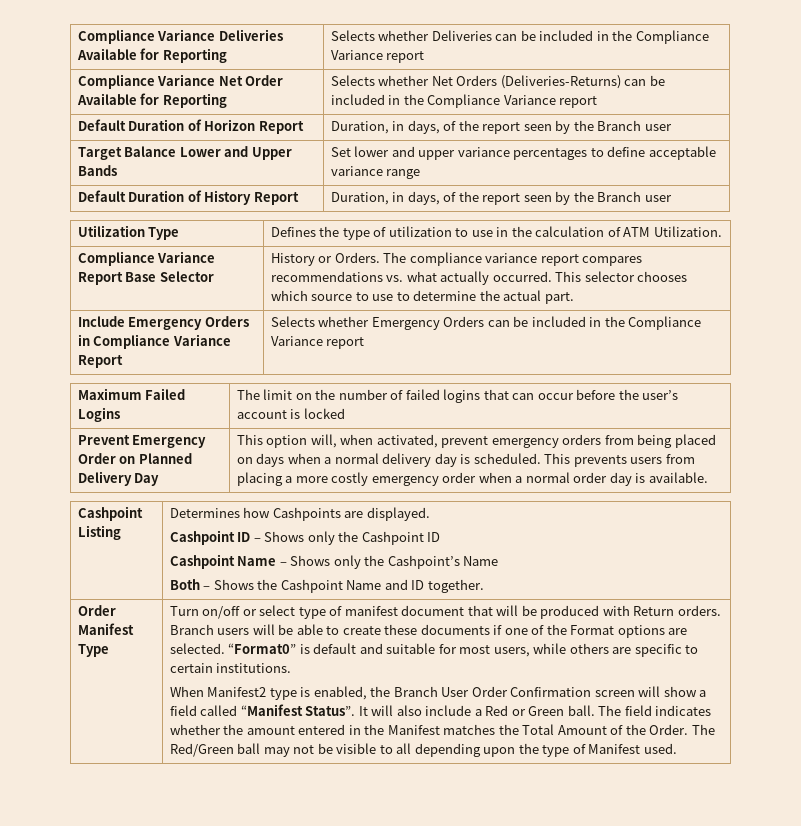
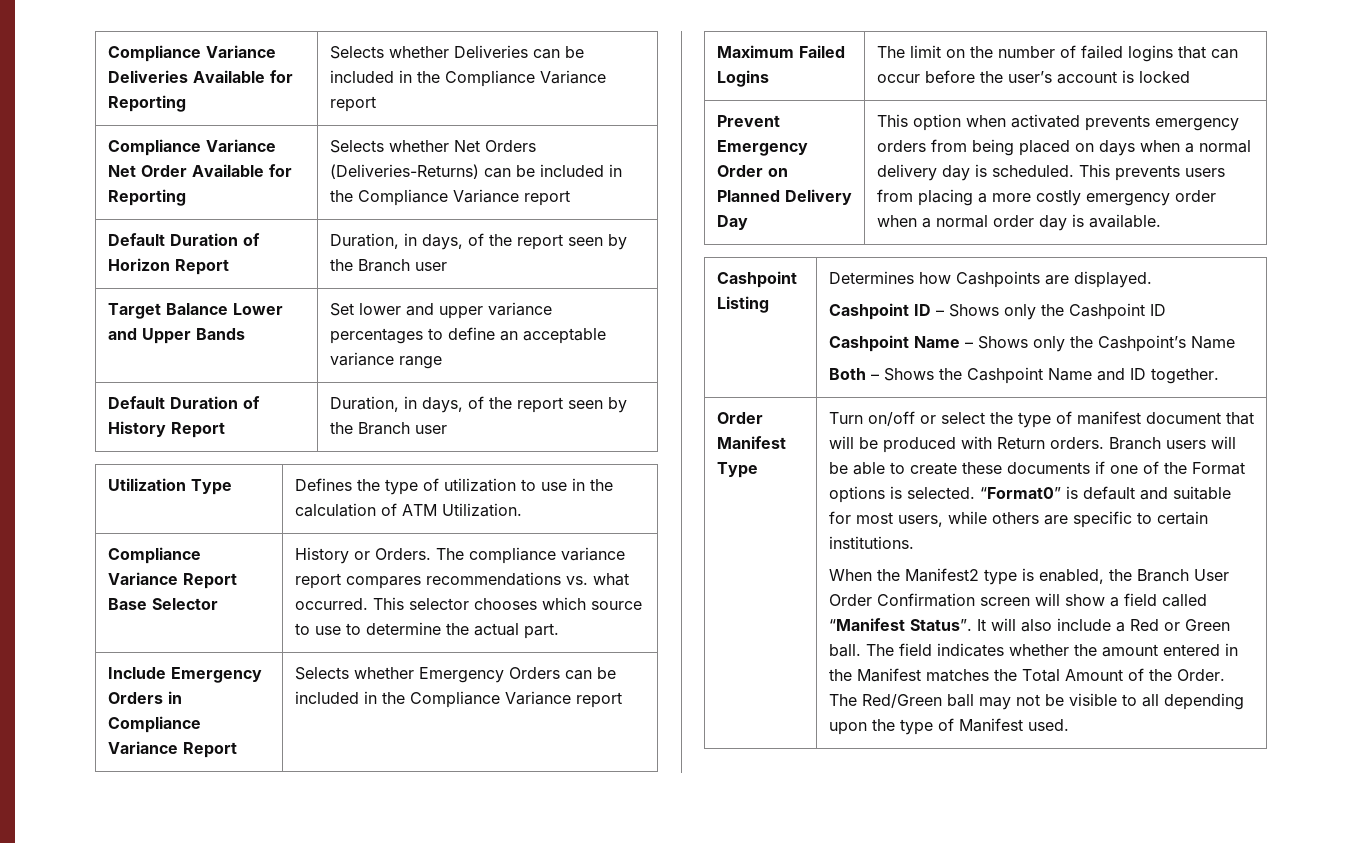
- Target Balance Lower and Upper Bands | Set lower and upper variance percentages to define acceptable variance range
+ Target Balance Lower and Upper Bands | Set lower and upper variance percentages to define an acceptable variance range
- Compliance Variance Report Base Selector | History or Orders. The compliance variance report compares recommendations vs. what actually occurred. This selector chooses which source to use to determine the actual part.
+ Compliance Variance Report Base Selector | History or Orders. The compliance variance report compares recommendations vs. what occurred. This selector chooses which source to use to determine the actual part.
- This option will, when activated, prevent emergency orders from being placed on days when a normal delivery day is scheduled.
+ This option when activated prevents emergency orders from being placed on days when a normal delivery day is scheduled.
- Turn on/off or select type of manifest document that will be produced with Return orders.
+ Turn on/off or select the type of manifest document that will be produced with Return orders.
- Branch users will be able to create these documents if one of the Format options are selected.
+ Branch users will be able to create these documents if one of the Format options is selected.
- When Manifest2 type is enabled, the Branch User Order Confirmation screen will show a field called “Manifest Status”.
+ When the Manifest2 type is enabled, the Branch User Order Confirmation screen will show a field called “Manifest Status”.

